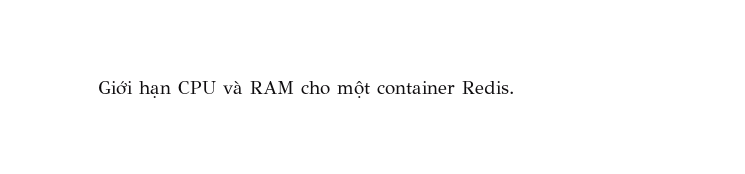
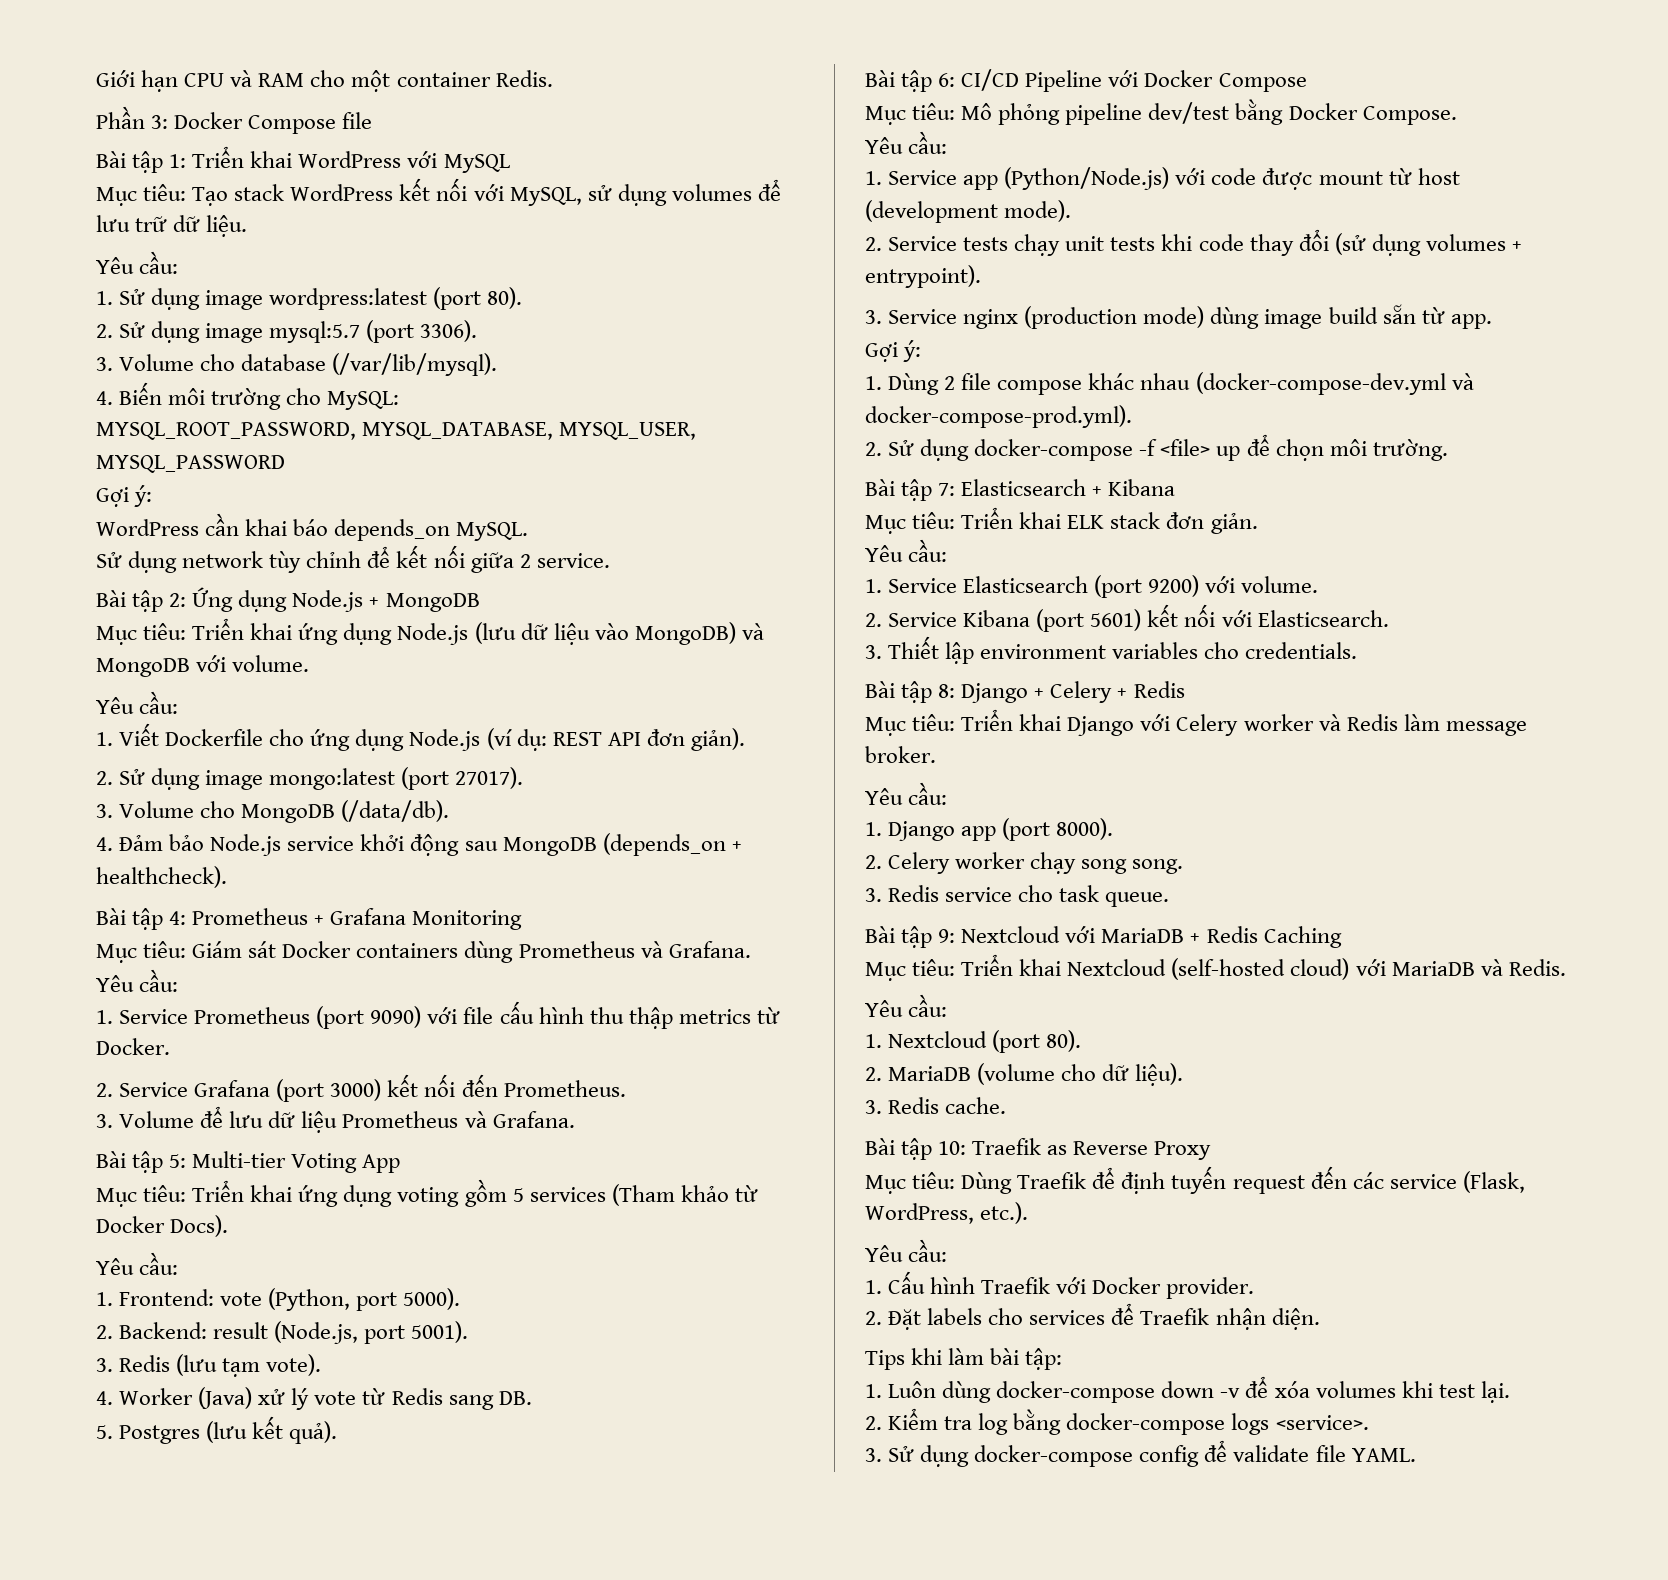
+ Phần 3: Docker Compose file
+ Bài tập 1: Triển khai WordPress với MySQL
+ Mục tiêu: Tạo stack WordPress kết nối với MySQL, sử dụng volumes để lưu trữ dữ liệu.
+ Yêu cầu:
+ 1. Sử dụng image wordpress:latest (port 80).
+ 2. Sử dụng image mysql:5.7 (port 3306).
+ 3. Volume cho database (/var/lib/mysql).
+ 4. Biến môi trường cho MySQL:
+ MYSQL_ROOT_PASSWORD, MYSQL_DATABASE, MYSQL_USER, MYSQL_PASSWORD
+ Gợi ý:
+ WordPress cần khai báo depends_on MySQL.
+ Sử dụng network tùy chỉnh để kết nối giữa 2 service.
+ Bài tập 2: Ứng dụng Node.js + MongoDB
+ Mục tiêu: Triển khai ứng dụng Node.js (lưu dữ liệu vào MongoDB) và MongoDB với volume.
+ Yêu cầu:
+ 1. Viết Dockerfile cho ứng dụng Node.js (ví dụ: REST API đơn giản).
+ 2. Sử dụng image mongo:latest (port 27017).
+ 3. Volume cho MongoDB (/data/db).
+ 4. Đảm bảo Node.js service khởi động sau MongoDB (depends_on + healthcheck).
+ Bài tập 4: Prometheus + Grafana Monitoring
+ Mục tiêu: Giám sát Docker containers dùng Prometheus và Grafana.
+ Yêu cầu:
+ 1. Service Prometheus (port 9090) với file cấu hình thu thập metrics từ Docker.
+ 2. Service Grafana (port 3000) kết nối đến Prometheus.
+ 3. Volume để lưu dữ liệu Prometheus và Grafana.
+ Bài tập 5: Multi-tier Voting App
+ Mục tiêu: Triển khai ứng dụng voting gồm 5 services (Tham khảo từ Docker Docs).
+ Yêu cầu:
+ 1. Frontend: vote (Python, port 5000).
+ 2. Backend: result (Node.js, port 5001).
+ 3. Redis (lưu tạm vote).
+ 4. Worker (Java) xử lý vote từ Redis sang DB.
+ 5. Postgres (lưu kết quả).
+ Bài tập 6: CI/CD Pipeline với Docker Compose
+ Mục tiêu: Mô phỏng pipeline dev/test bằng Docker Compose.
+ Yêu cầu:
+ 1. Service app (Python/Node.js) với code được mount từ host (development mode).
+ 2. Service tests chạy unit tests khi code thay đổi (sử dụng volumes + entrypoint).
+ 3. Service nginx (production mode) dùng image build sẵn từ app.
+ Gợi ý:
+ 1. Dùng 2 file compose khác nhau (docker-compose-dev.yml và docker-compose-prod.yml).
+ 2. Sử dụng docker-compose -f <file> up để chọn môi trường.
+ Bài tập 7: Elasticsearch + Kibana
+ Mục tiêu: Triển khai ELK stack đơn giản.
+ Yêu cầu:
+ 1. Service Elasticsearch (port 9200) với volume.
+ 2. Service Kibana (port 5601) kết nối với Elasticsearch.
+ 3. Thiết lập environment variables cho credentials.
+ Bài tập 8: Django + Celery + Redis
+ Mục tiêu: Triển khai Django với Celery worker và Redis làm message broker.
+ Yêu cầu:
+ 1. Django app (port 8000).
+ 2. Celery worker chạy song song.
+ 3. Redis service cho task queue.
+ Bài tập 9: Nextcloud với MariaDB + Redis Caching
+ Mục tiêu: Triển khai Nextcloud (self-hosted cloud) với MariaDB và Redis.
+ Yêu cầu:
+ 1. Nextcloud (port 80).
+ 2. MariaDB (volume cho dữ liệu).
+ 3. Redis cache.
+ Bài tập 10: Traefik as Reverse Proxy
+ Mục tiêu: Dùng Traefik để định tuyến request đến các service (Flask, WordPress, etc.).
+ Yêu cầu:
+ 1. Cấu hình Traefik với Docker provider.
+ 2. Đặt labels cho services để Traefik nhận diện.
+ Tips khi làm bài tập:
+ 1. Luôn dùng docker-compose down -v để xóa volumes khi test lại.
+ 2. Kiểm tra log bằng docker-compose logs <service>.
+ 3. Sử dụng docker-compose config để validate file YAML.

